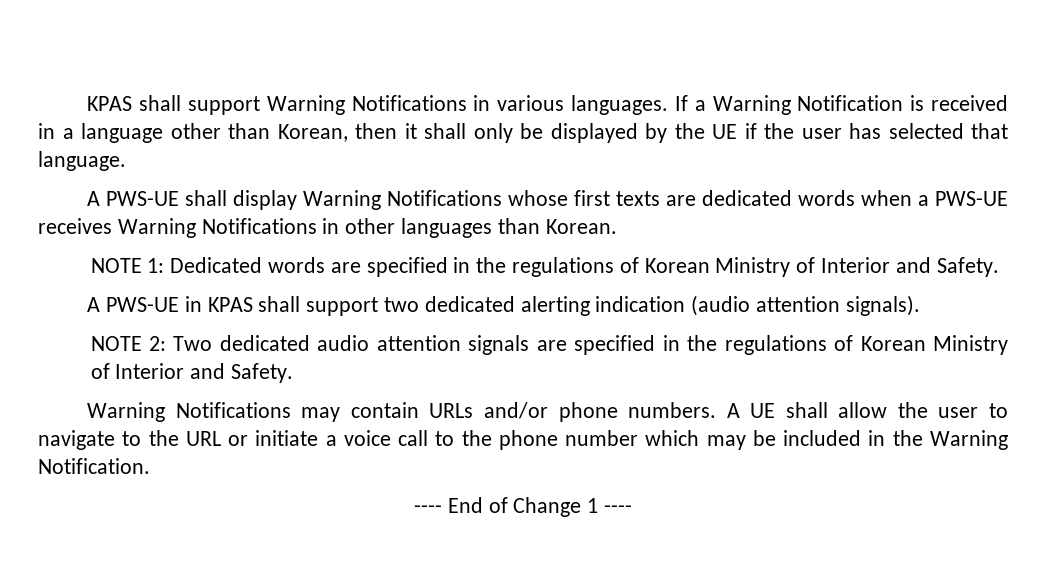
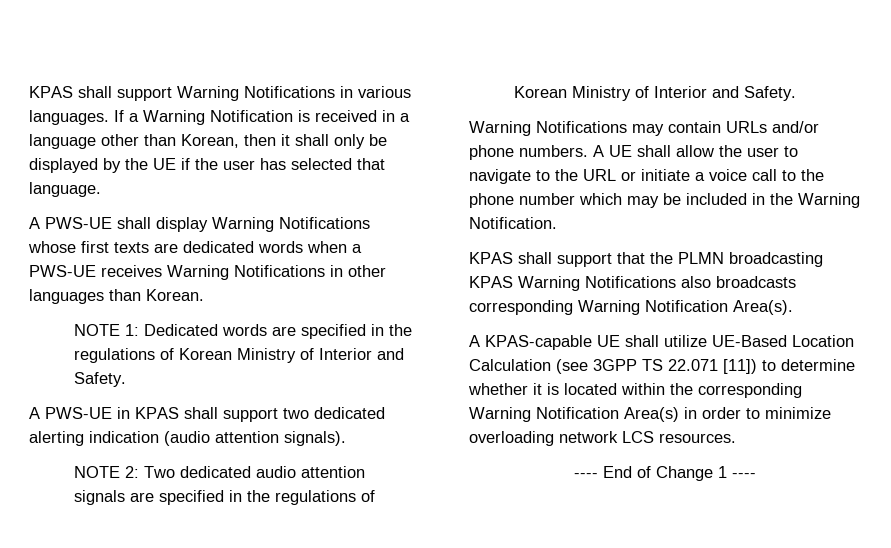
+ KPAS shall support that the PLMN broadcasting KPAS Warning Notifications also broadcasts corresponding Warning Notification Area(s).
+ A KPAS-capable UE shall utilize UE-Based Location Calculation (see 3GPP TS 22.071 [11]) to determine whether it is located within the corresponding Warning Notification Area(s) in order to minimize overloading network LCS resources.

